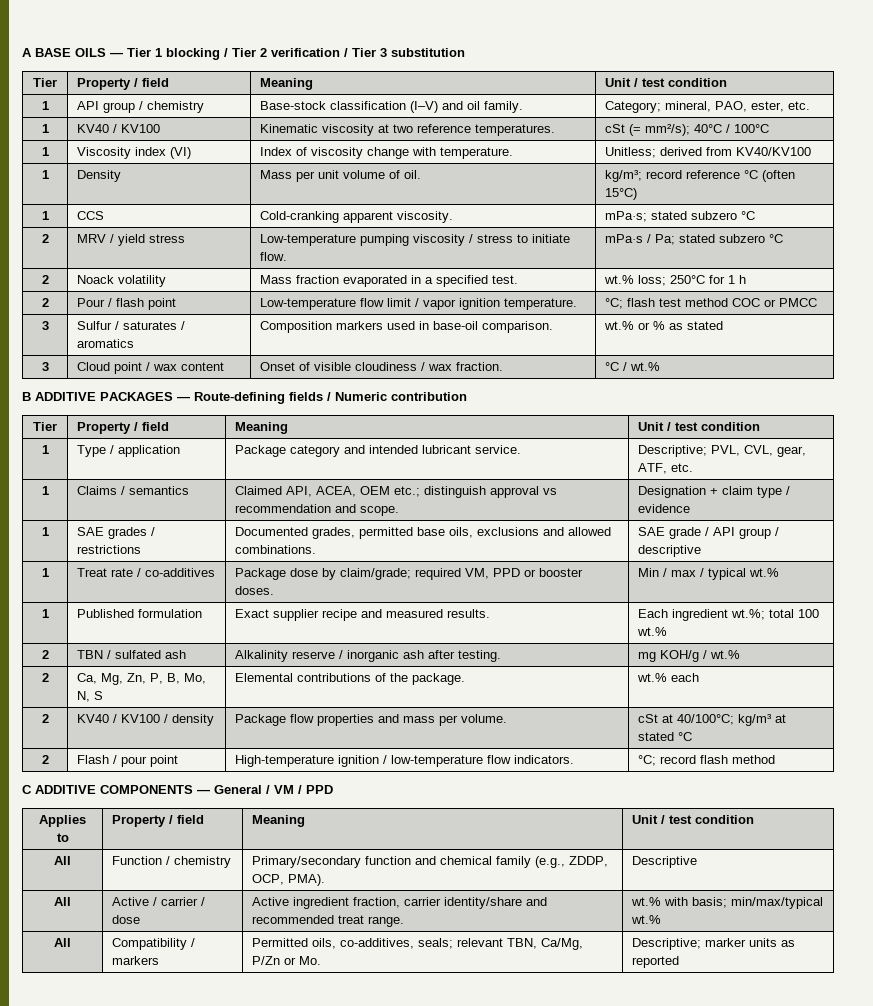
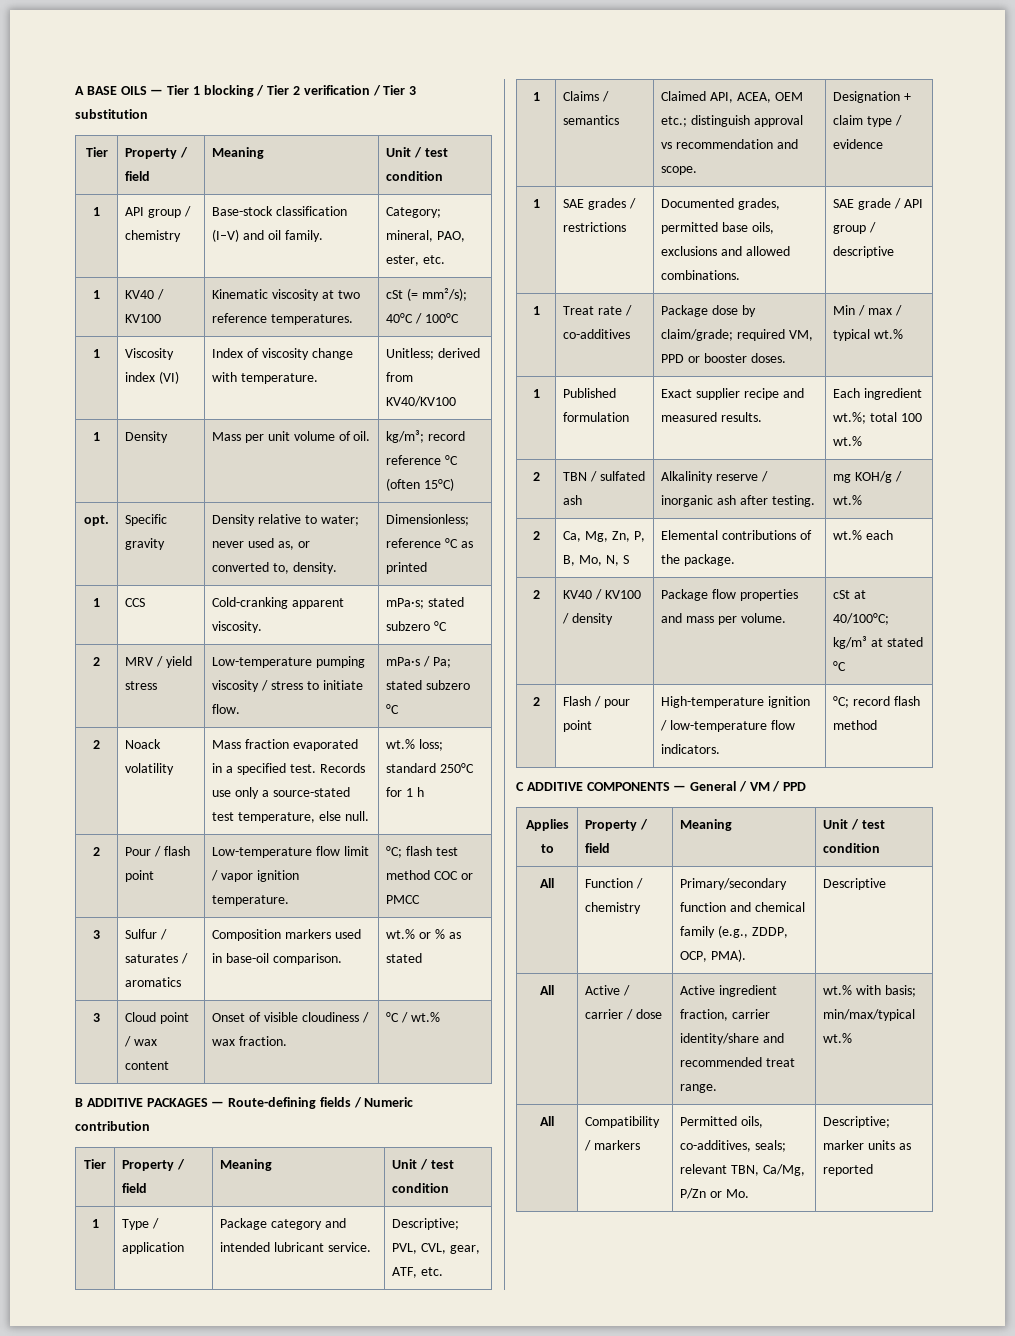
+ opt. | Specific gravity | Density relative to water; never used as, or converted to, density. | Dimensionless; reference °C as printed
- 2 | Noack volatility | Mass fraction evaporated in a specified test. | wt.% loss; 250°C for 1 h
+ 2 | Noack volatility | Mass fraction evaporated in a specified test. Records use only a source-stated test temperature, else null. | wt.% loss; standard 250°C for 1 h

